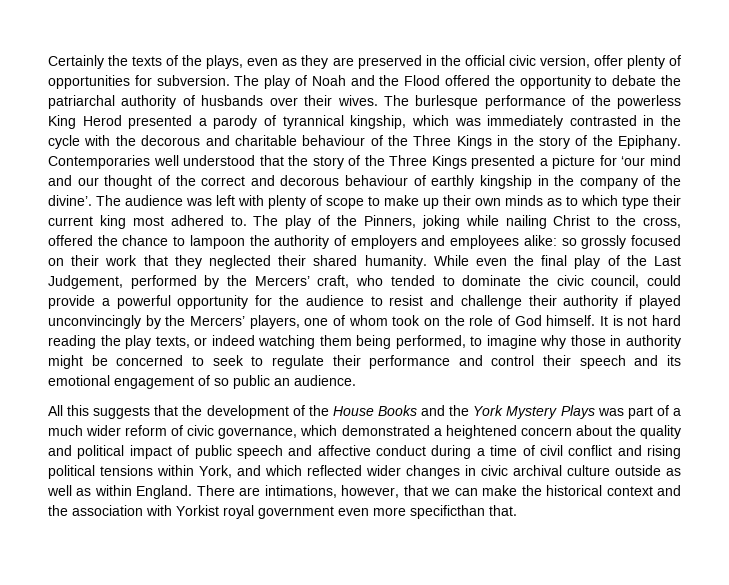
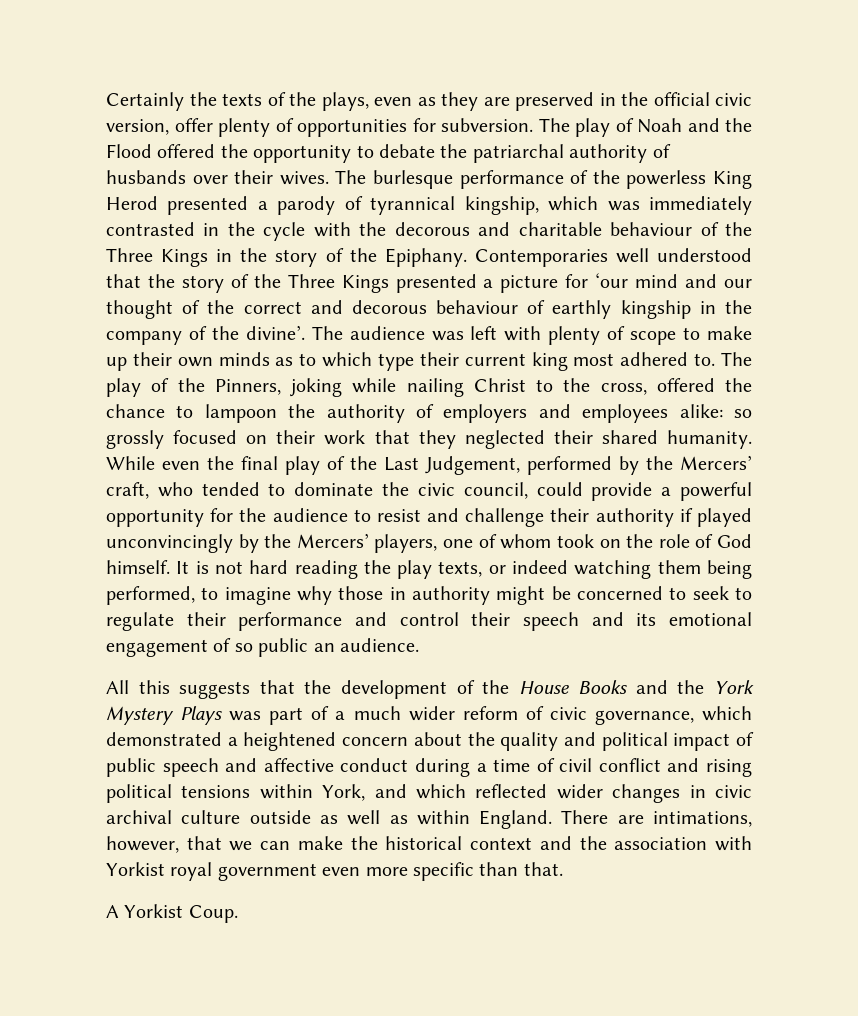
- There are intimations, however, that we can make the historical context and the association with Yorkist royal government even more specificthan that.
+ There are intimations, however, that we can make the historical context and the association with Yorkist royal government even more specific than that.
+ A Yorkist Coup.

